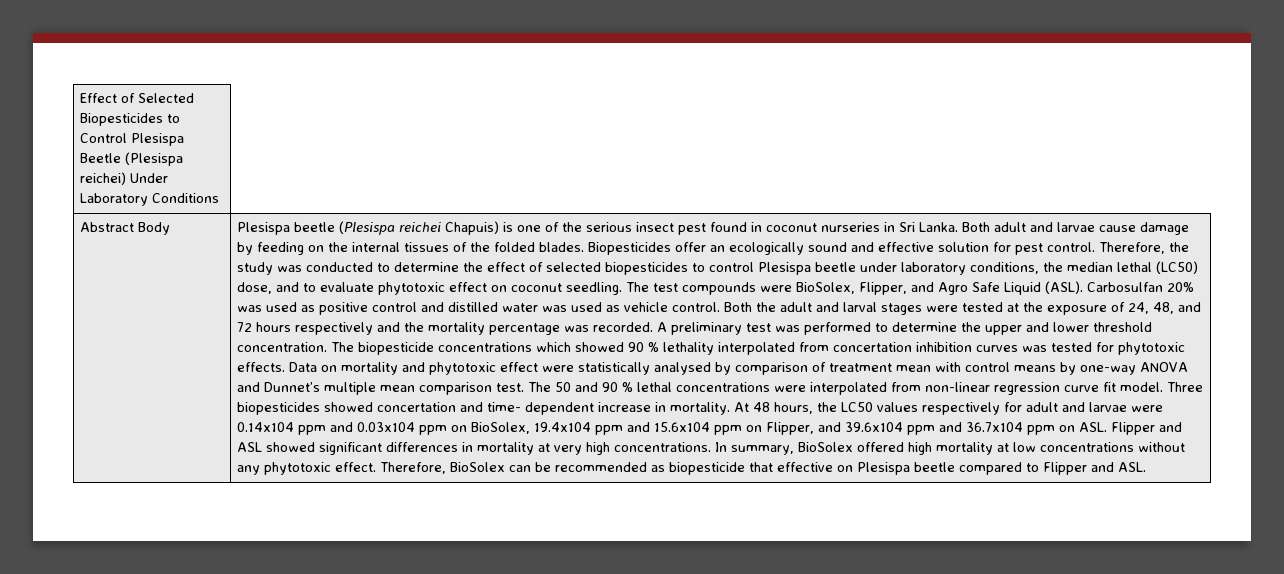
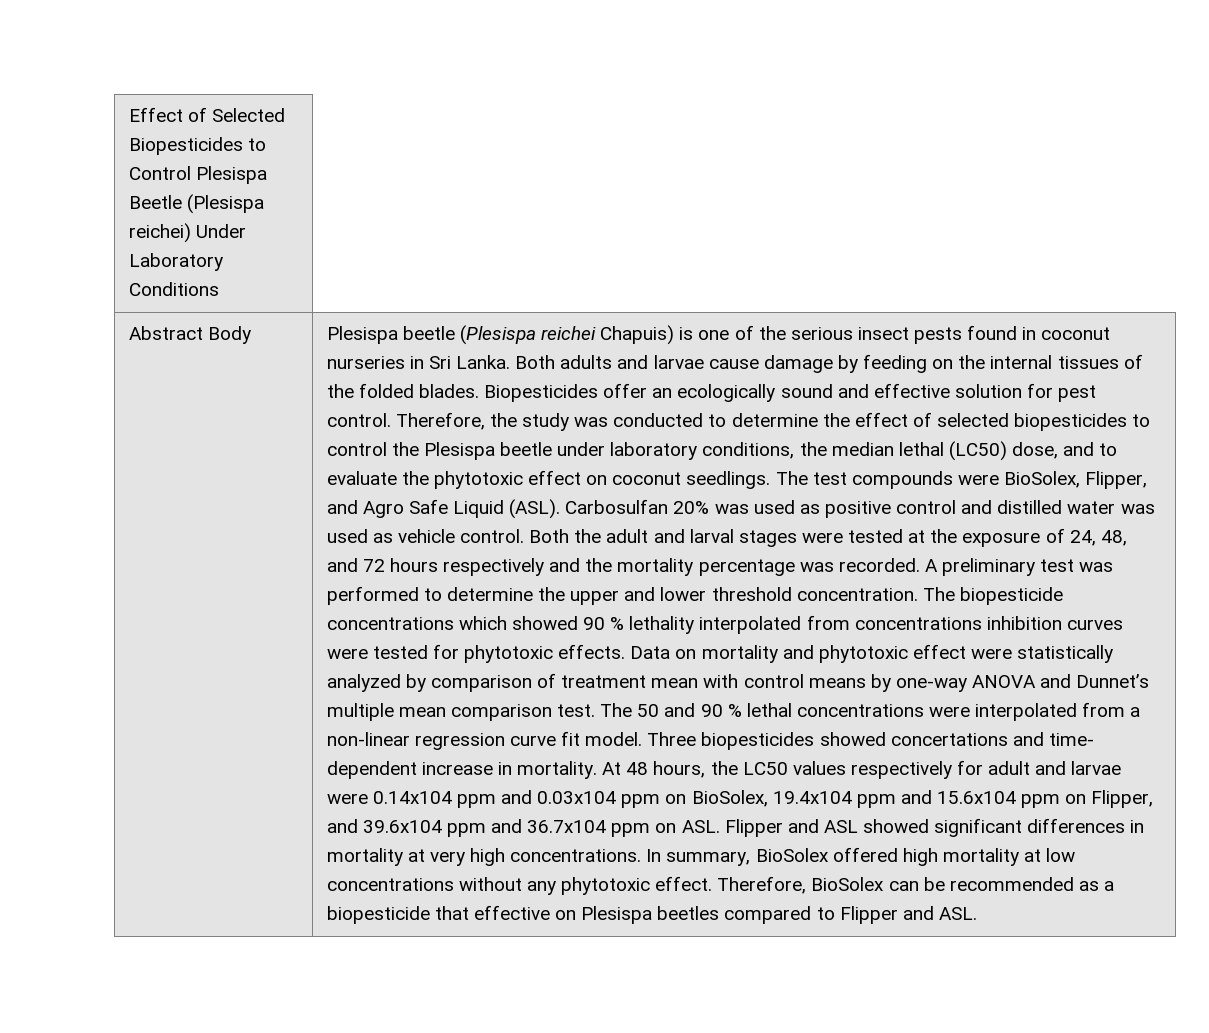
- Plesispa beetle (Plesispa reichei Chapuis) is one of the serious insect pest found in coconut nurseries in Sri Lanka.
+ Plesispa beetle (Plesispa reichei Chapuis) is one of the serious insect pests found in coconut nurseries in Sri Lanka.
- Both adult and larvae cause damage by feeding on the internal tissues of the folded blades.
+ Both adults and larvae cause damage by feeding on the internal tissues of the folded blades.
- Therefore, the study was conducted to determine the effect of selected biopesticides to control Plesispa beetle under laboratory conditions, the median lethal (LC50) dose, and to evaluate phytotoxic effect on coconut seedling.
+ Therefore, the study was conducted to determine the effect of selected biopesticides to control the Plesispa beetle under laboratory conditions, the median lethal (LC50) dose, and to evaluate the phytotoxic effect on coconut seedlings.
- The biopesticide concentrations which showed 90 % lethality interpolated from concertation inhibition curves was tested for phytotoxic effects.
+ The biopesticide concentrations which showed 90 % lethality interpolated from concentrations inhibition curves were tested for phytotoxic effects.
- Data on mortality and phytotoxic effect were statistically analysed by comparison of treatment mean with control means by one-way ANOVA and Dunnet’s multiple mean comparison test.
+ Data on mortality and phytotoxic effect were statistically analyzed by comparison of treatment mean with control means by one-way ANOVA and Dunnet’s multiple mean comparison test.
- The 50 and 90 % lethal concentrations were interpolated from non-linear regression curve fit model.
+ The 50 and 90 % lethal concentrations were interpolated from a non-linear regression curve fit model.
- Three biopesticides showed concertation and time- dependent increase in mortality.
+ Three biopesticides showed concertations and time- dependent increase in mortality.
- Therefore, BioSolex can be recommended as biopesticide that effective on Plesispa beetle compared to Flipper and ASL.
+ Therefore, BioSolex can be recommended as a biopesticide that effective on Plesispa beetles compared to Flipper and ASL.

